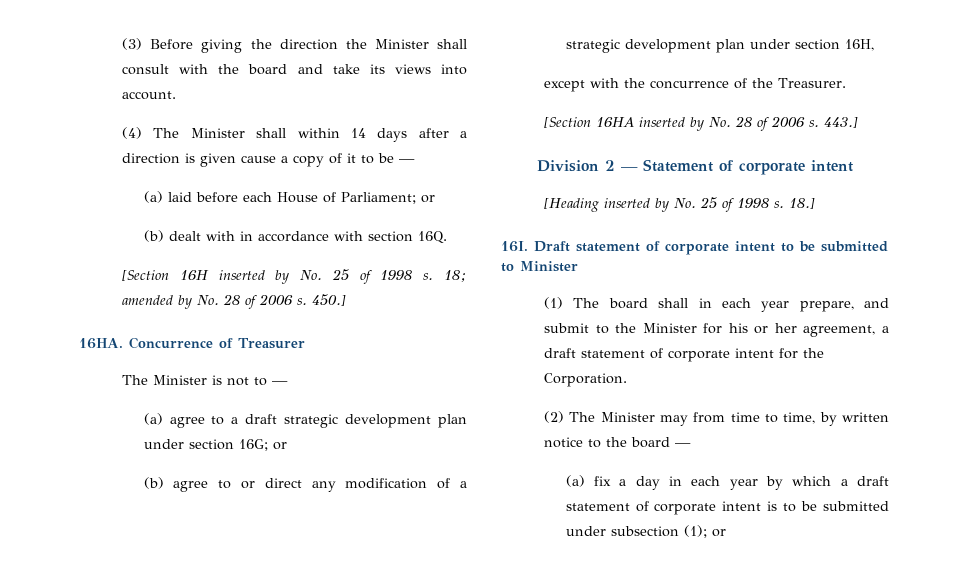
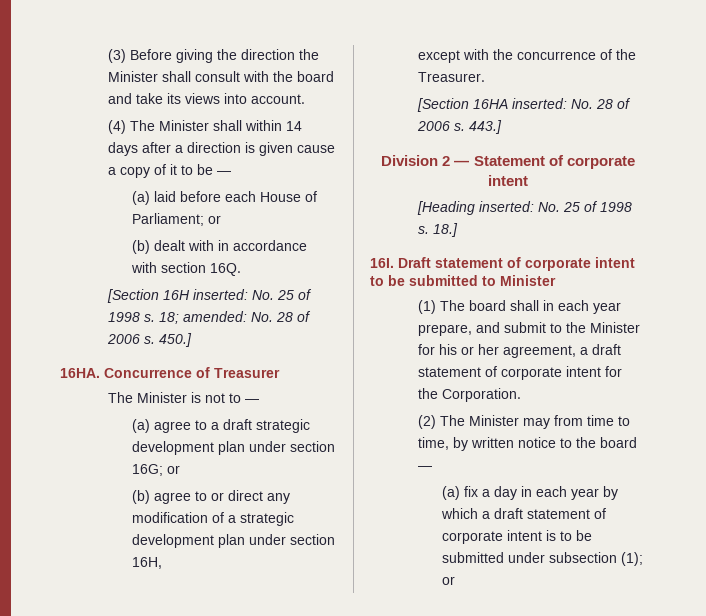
- [Section 16H inserted by No. 25 of 1998 s.
+ [Section 16H inserted: No. 25 of 1998 s.
- 18; amended by No. 28 of 2006 s.
+ 18; amended: No. 28 of 2006 s.
- [Section 16HA inserted by No. 28 of 2006 s.
+ [Section 16HA inserted: No. 28 of 2006 s.
- [Heading inserted by No. 25 of 1998 s.
+ [Heading inserted: No. 25 of 1998 s.

